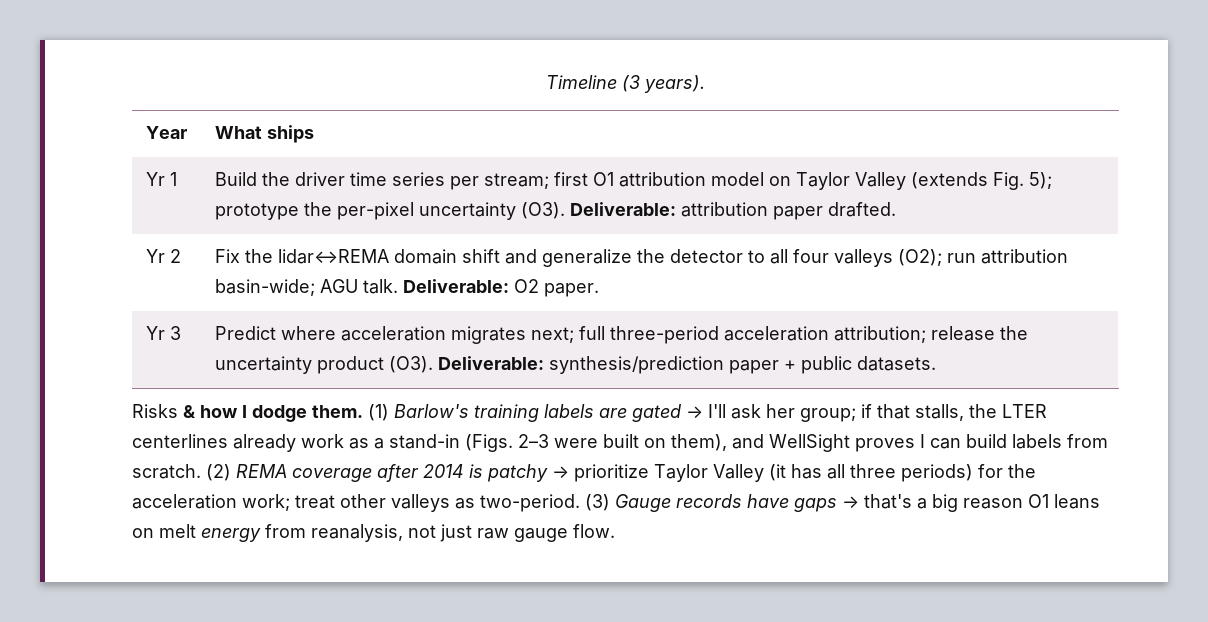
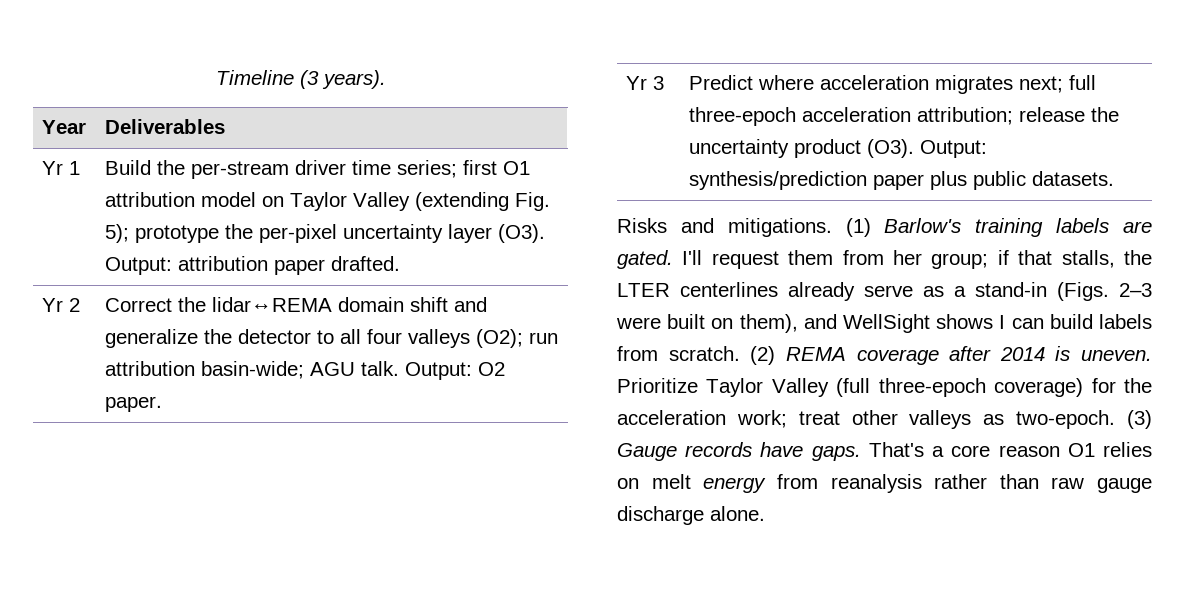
- Year | What ships
+ Year | Deliverables
- Yr 1 | Build the driver time series per stream; first O1 attribution model on Taylor Valley (extends Fig. 5); prototype the per-pixel uncertainty (O3). Deliverable: attribution paper drafted.
+ Yr 1 | Build the per-stream driver time series; first O1 attribution model on Taylor Valley (extending Fig. 5); prototype the per-pixel uncertainty layer (O3). Output: attribution paper drafted.
- Yr 2 | Fix the lidar↔REMA domain shift and generalize the detector to all four valleys (O2); run attribution basin-wide; AGU talk. Deliverable: O2 paper.
+ Yr 2 | Correct the lidar↔REMA domain shift and generalize the detector to all four valleys (O2); run attribution basin-wide; AGU talk. Output: O2 paper.
- Yr 3 | Predict where acceleration migrates next; full three-period acceleration attribution; release the uncertainty product (O3). Deliverable: synthesis/prediction paper + public datasets.
+ Yr 3 | Predict where acceleration migrates next; full three-epoch acceleration attribution; release the uncertainty product (O3). Output: synthesis/prediction paper plus public datasets.
- Risks & how I dodge them.
+ Risks and mitigations.
- (1) Barlow's training labels are gated → I'll ask her group; if that stalls, the LTER centerlines already work as a stand-in (Figs. 2–3 were built on them), and WellSight proves I can build labels from scratch.
+ (1) Barlow's training labels are gated. I'll request them from her group; if that stalls, the LTER centerlines already serve as a stand-in (Figs. 2–3 were built on them), and WellSight shows I can build labels from scratch.
- (2) REMA coverage after 2014 is patchy → prioritize Taylor Valley (it has all three periods) for the acceleration work; treat other valleys as two-period.
+ (2) REMA coverage after 2014 is uneven. Prioritize Taylor Valley (full three-epoch coverage) for the acceleration work; treat other valleys as two-epoch.
- (3) Gauge records have gaps → that's a big reason O1 leans on melt energy from reanalysis, not just raw gauge flow.
+ (3) Gauge records have gaps. That's a core reason O1 relies on melt energy from reanalysis rather than raw gauge discharge alone.

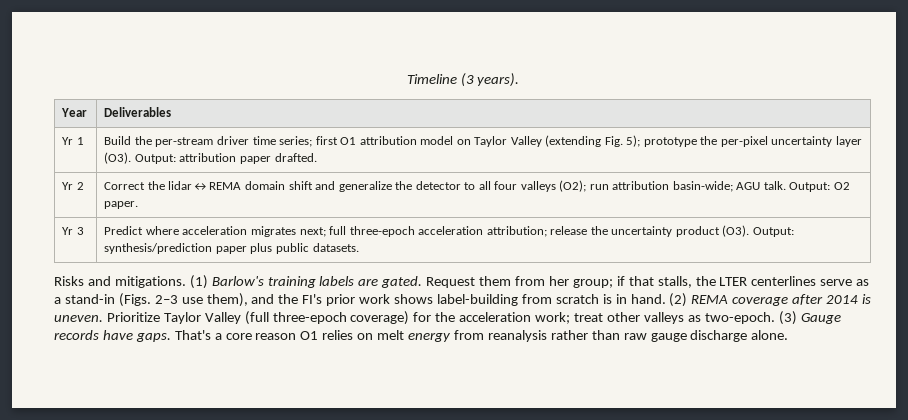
- I'll request them from her group; if that stalls, the LTER centerlines already serve as a stand-in (Figs. 2–3 were built on them), and WellSight shows I can build labels from scratch.
+ Request them from her group; if that stalls, the LTER centerlines serve as a stand-in (Figs. 2–3 use them), and the FI's prior work shows label-building from scratch is in hand.

